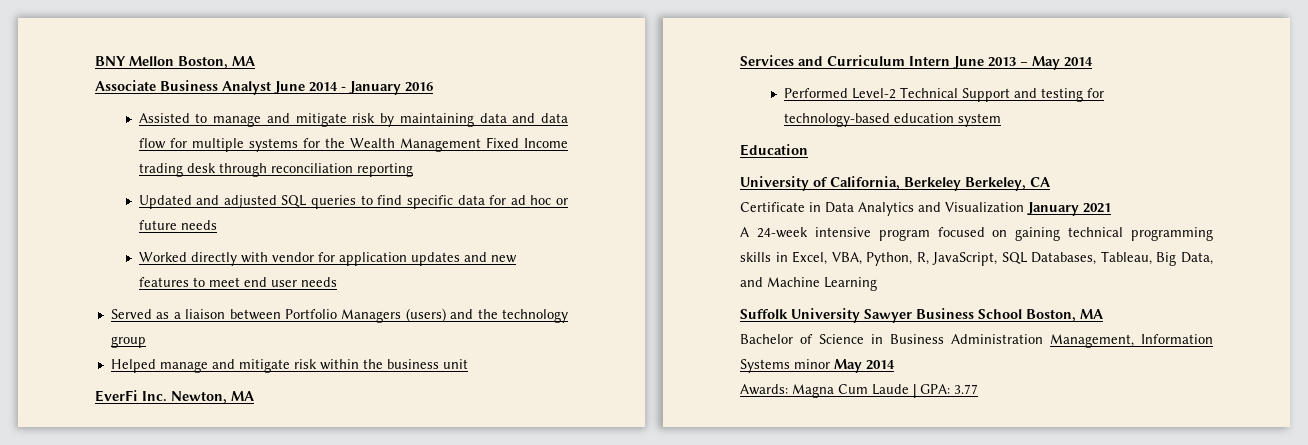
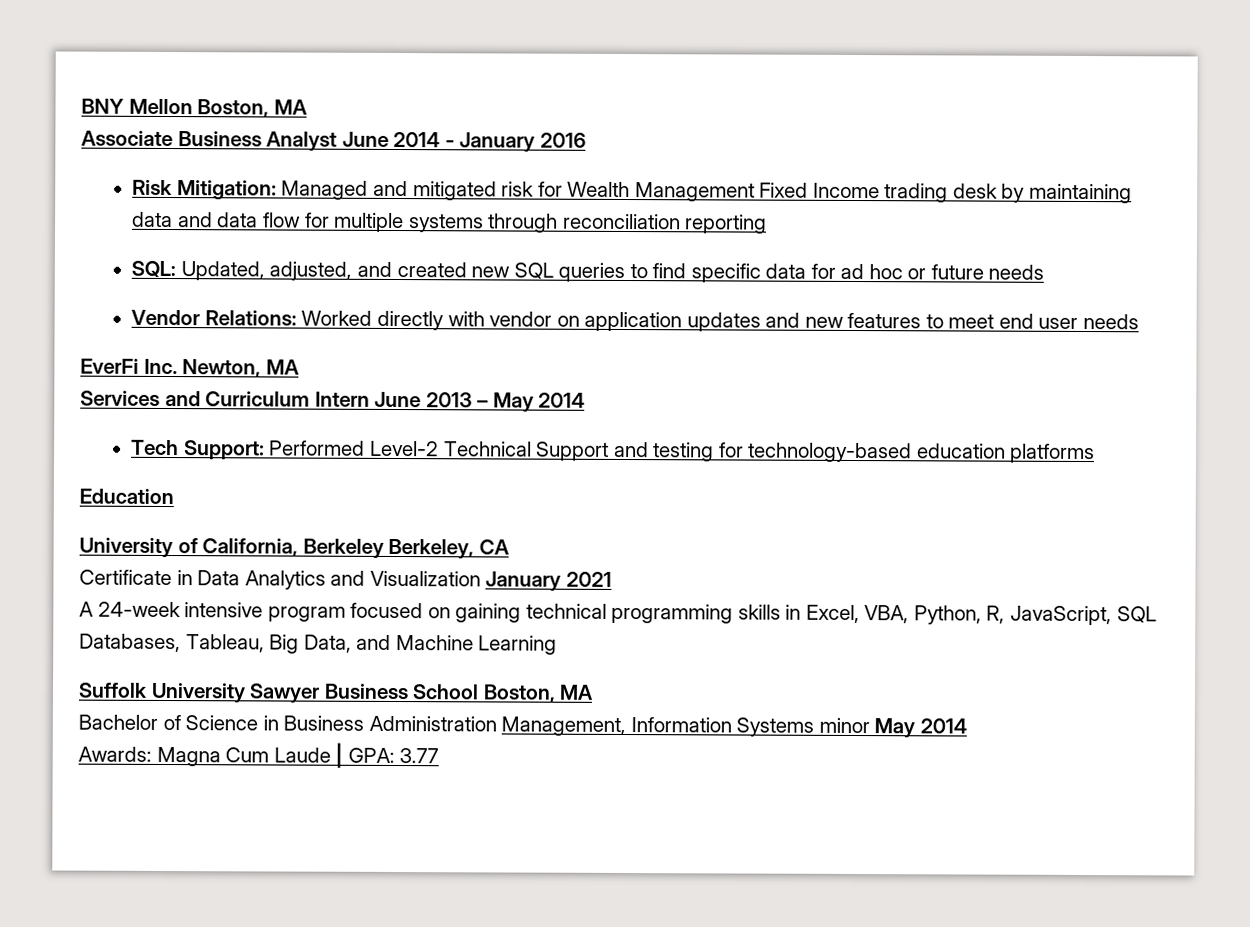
- Assisted to manage and mitigate risk by maintaining data and data flow for multiple systems for the Wealth Management Fixed Income trading desk through reconciliation reporting
- Updated and adjusted SQL queries to find specific data for ad hoc or future needs
+ Risk Mitigation: Managed and mitigated risk for Wealth Management Fixed Income trading desk by maintaining data and data flow for multiple systems through reconciliation reporting
+ SQL: Updated, adjusted, and created new SQL queries to find specific data for ad hoc or future needs
- Worked directly with vendor for application updates and new features to meet end user needs
+ Vendor Relations: Worked directly with vendor on application updates and new features to meet end user needs
- Served as a liaison between Portfolio Managers (users) and the technology group
- Helped manage and mitigate risk within the business unit
- Performed Level-2 Technical Support and testing for technology-based education system
+ Tech Support: Performed Level-2 Technical Support and testing for technology-based education platforms

